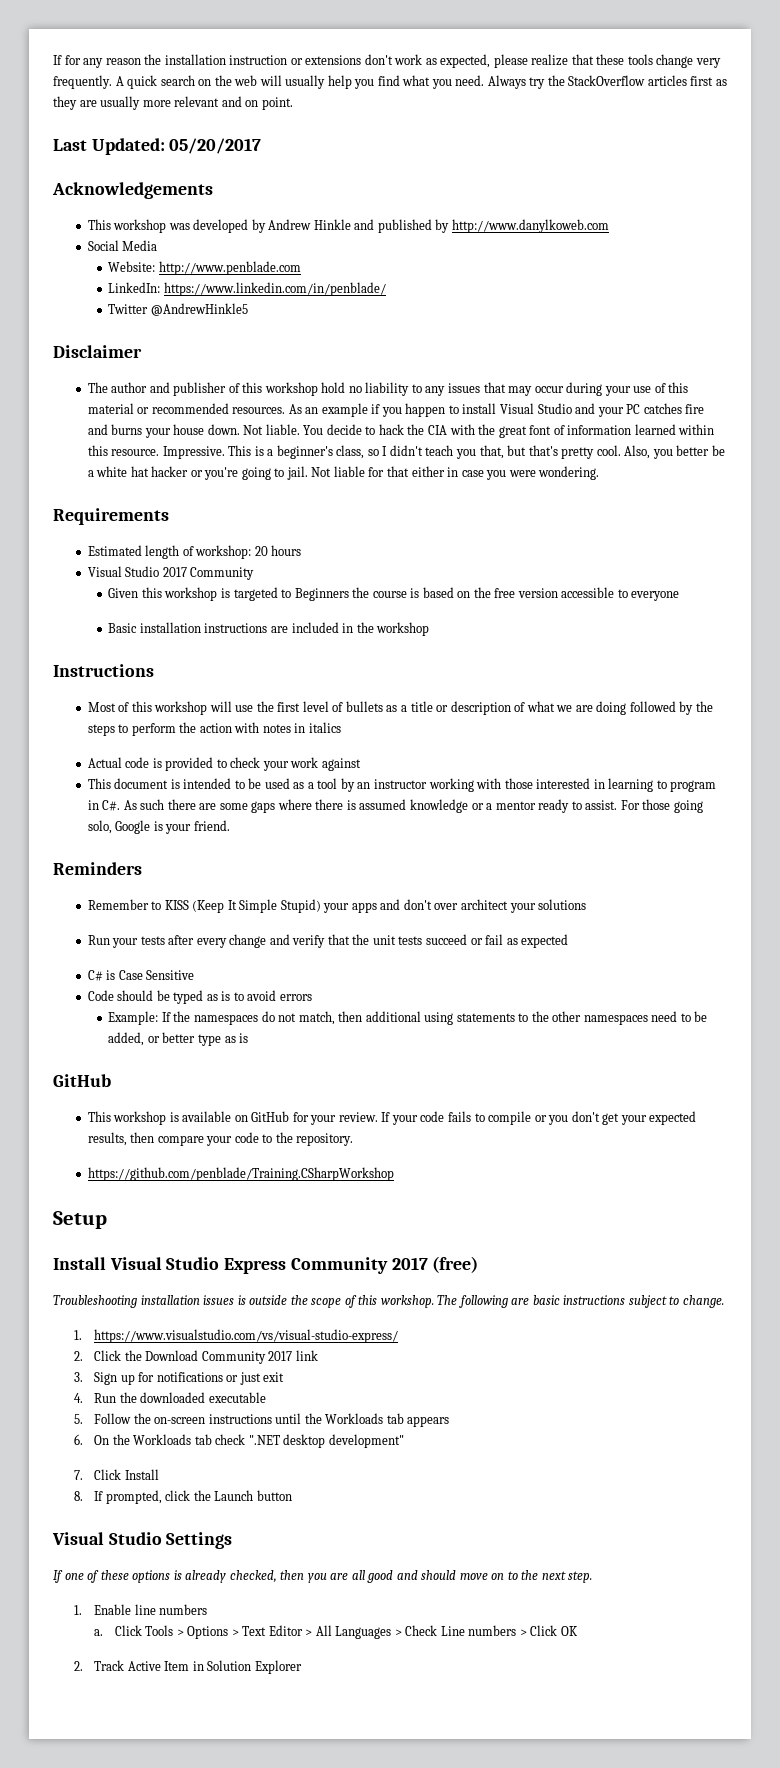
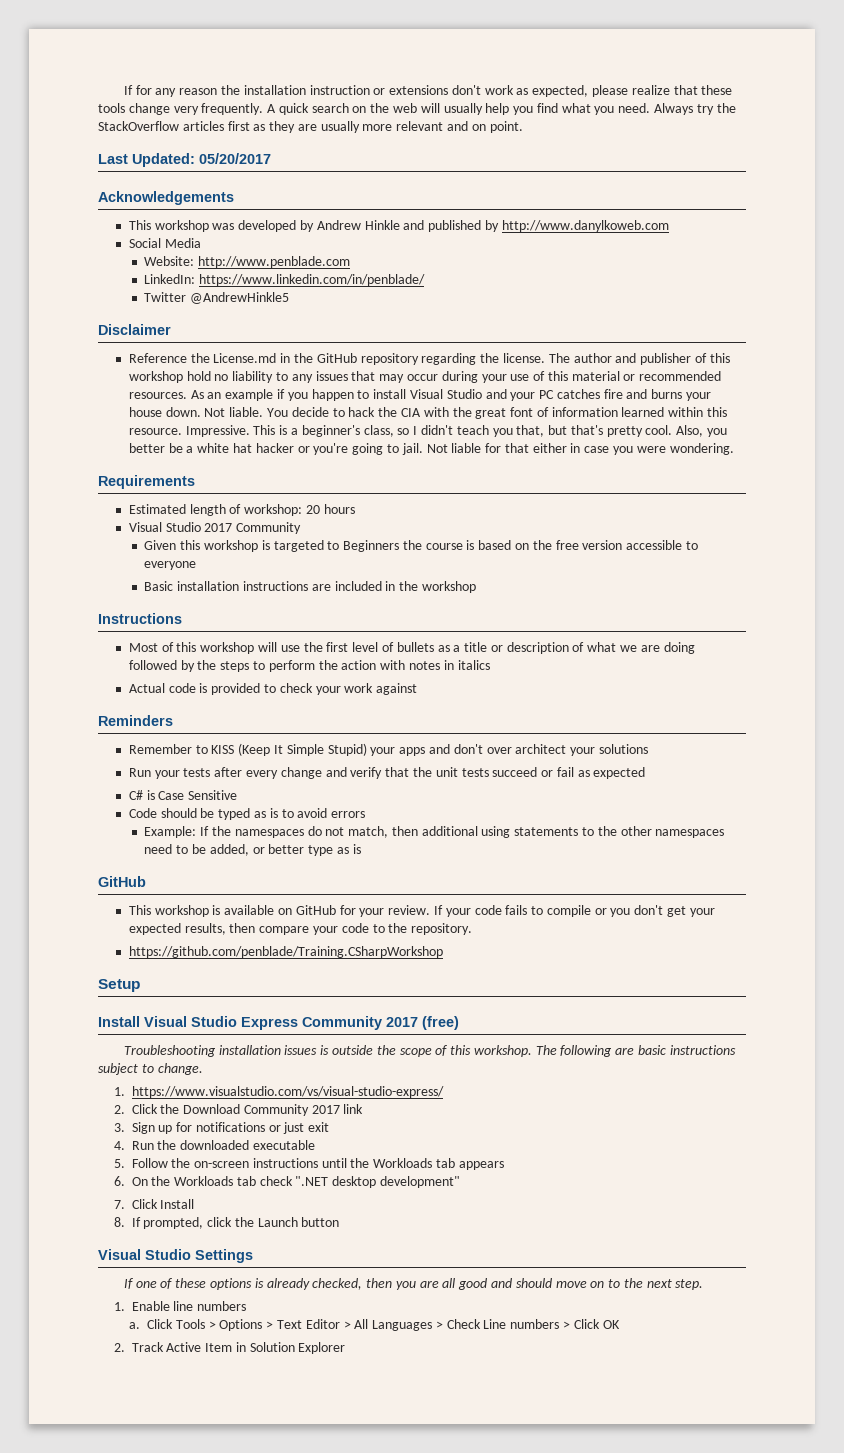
+ Reference the License.md in the GitHub repository regarding the license.
- This document is intended to be used as a tool by an instructor working with those interested in learning to program in C#. As such there are some gaps where there is assumed knowledge or a mentor ready to assist. For those going solo, Google is your friend.

